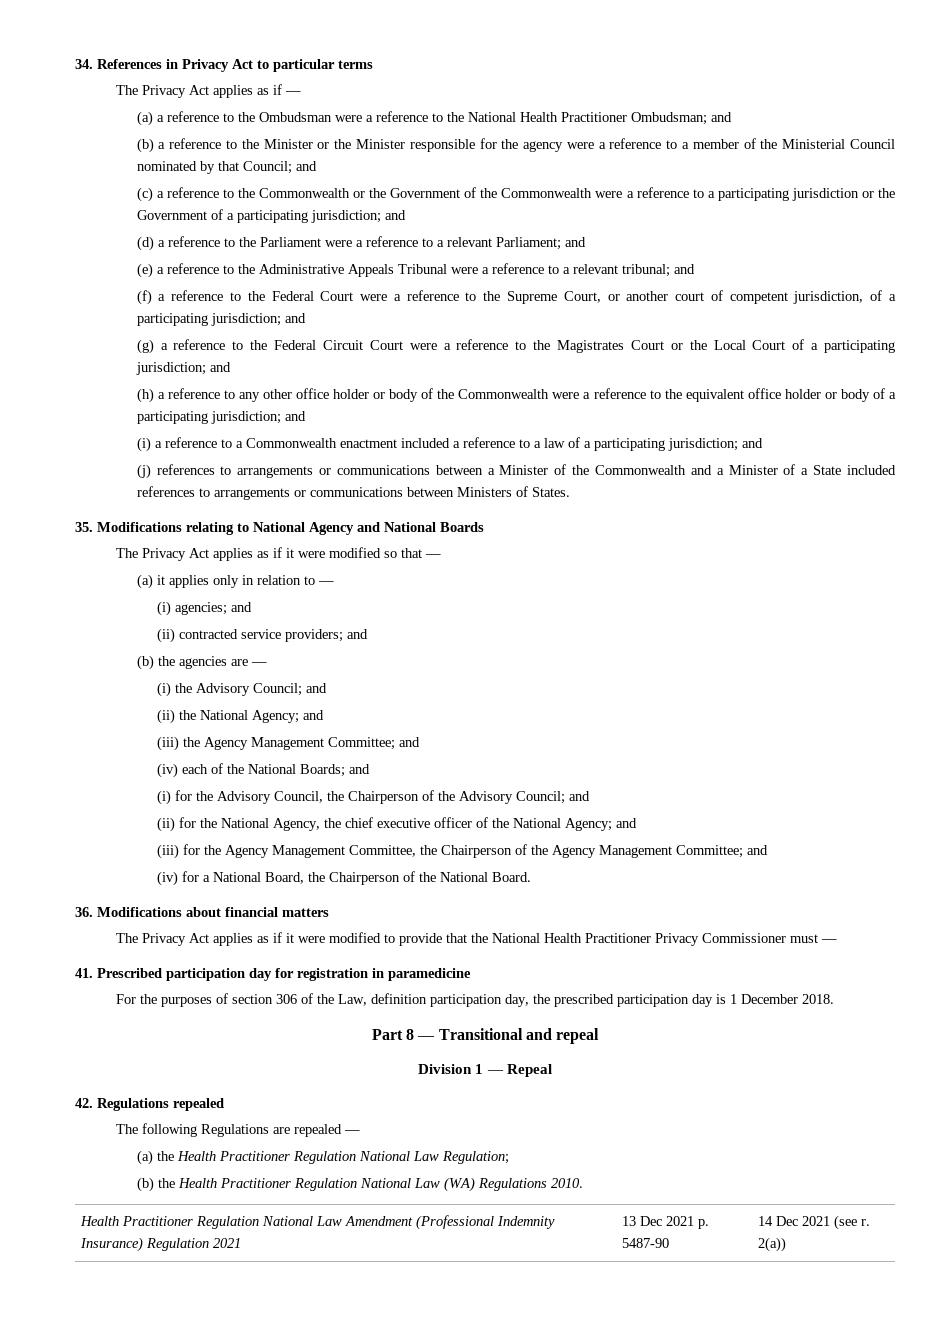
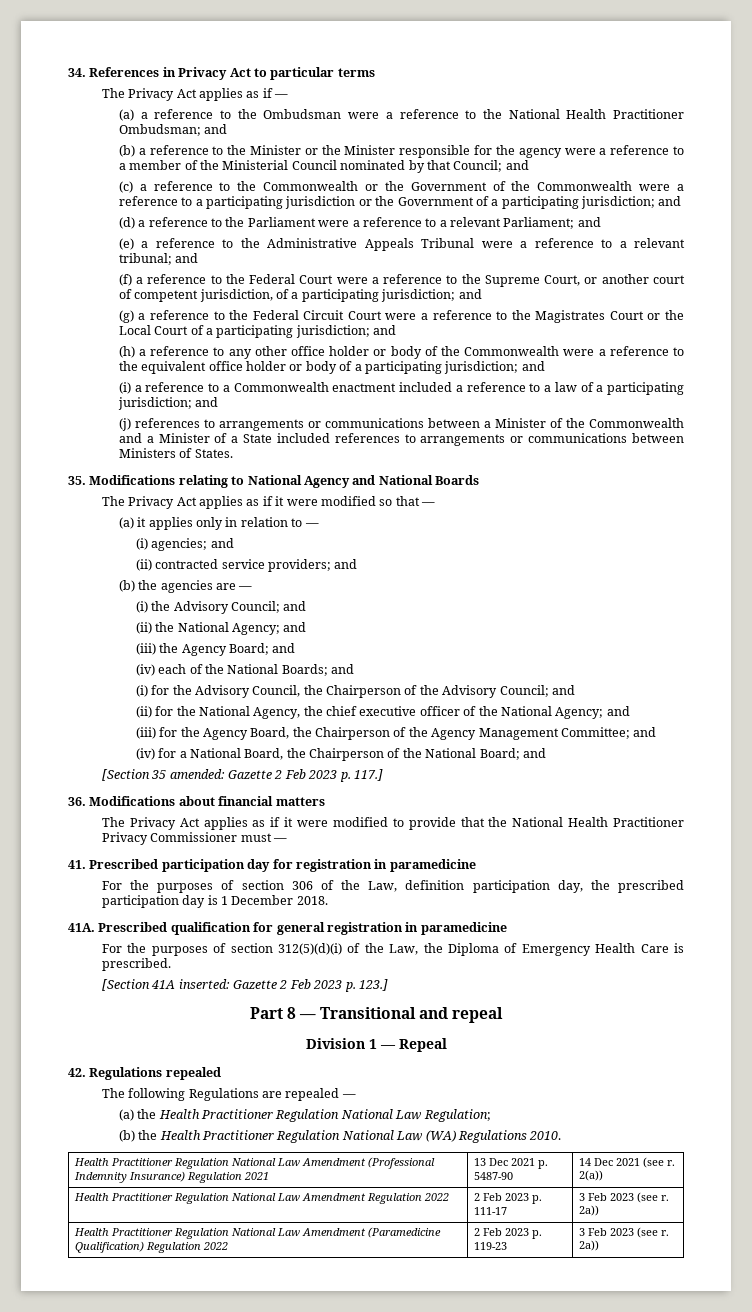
- (iii) the Agency Management Committee; and
+ (iii) the Agency Board; and
- (iii) for the Agency Management Committee, the Chairperson of the Agency Management Committee; and
+ (iii) for the Agency Board, the Chairperson of the Agency Management Committee; and
- (iv) for a National Board, the Chairperson of the National Board.
+ (iv) for a National Board, the Chairperson of the National Board; and
+ [Section 35 amended: Gazette 2 Feb 2023 p. 117.]
+ 41A. Prescribed qualification for general registration in paramedicine
+ For the purposes of section 312(5)(d)(i) of the Law, the Diploma of Emergency Health Care is prescribed.
+ [Section 41A inserted: Gazette 2 Feb 2023 p. 123.]
+ Health Practitioner Regulation National Law Amendment Regulation 2022 | 2 Feb 2023 p. 111-17 | 3 Feb 2023 (see r. 2a))
+ Health Practitioner Regulation National Law Amendment (Paramedicine Qualification) Regulation 2022 | 2 Feb 2023 p. 119-23 | 3 Feb 2023 (see r. 2a))

